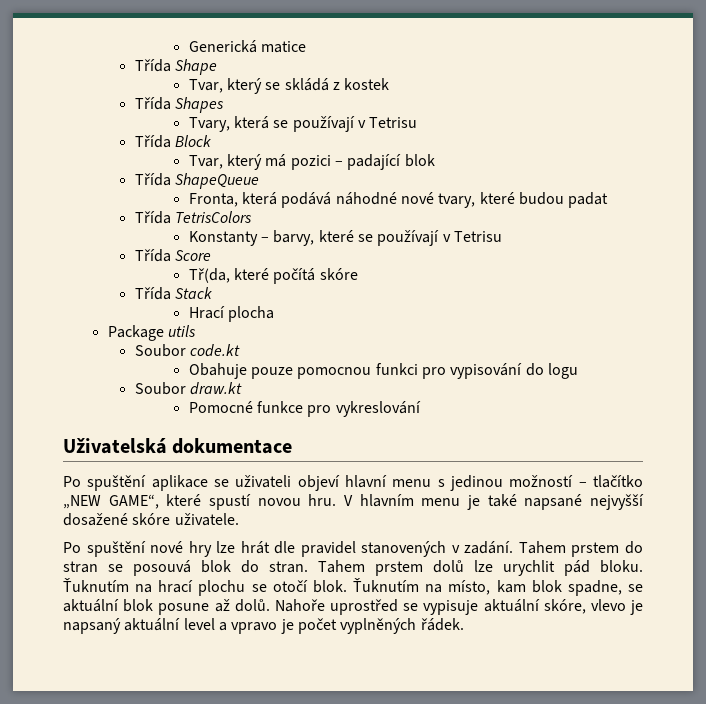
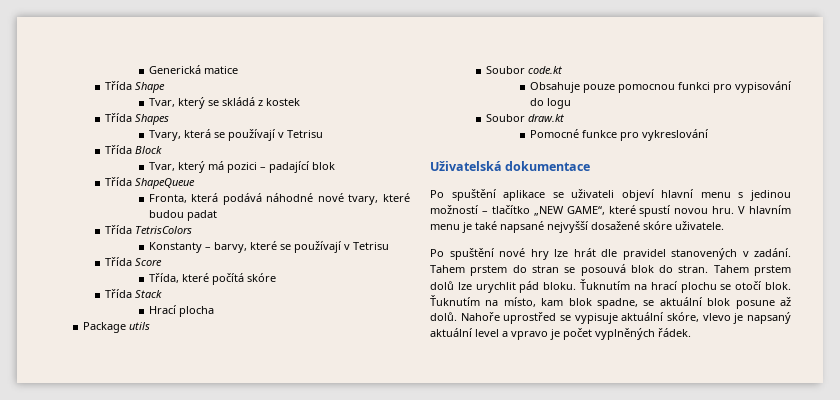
- Tř(da, které počítá skóre
+ Třída, které počítá skóre
- Obahuje pouze pomocnou funkci pro vypisování do logu
+ Obsahuje pouze pomocnou funkci pro vypisování do logu

